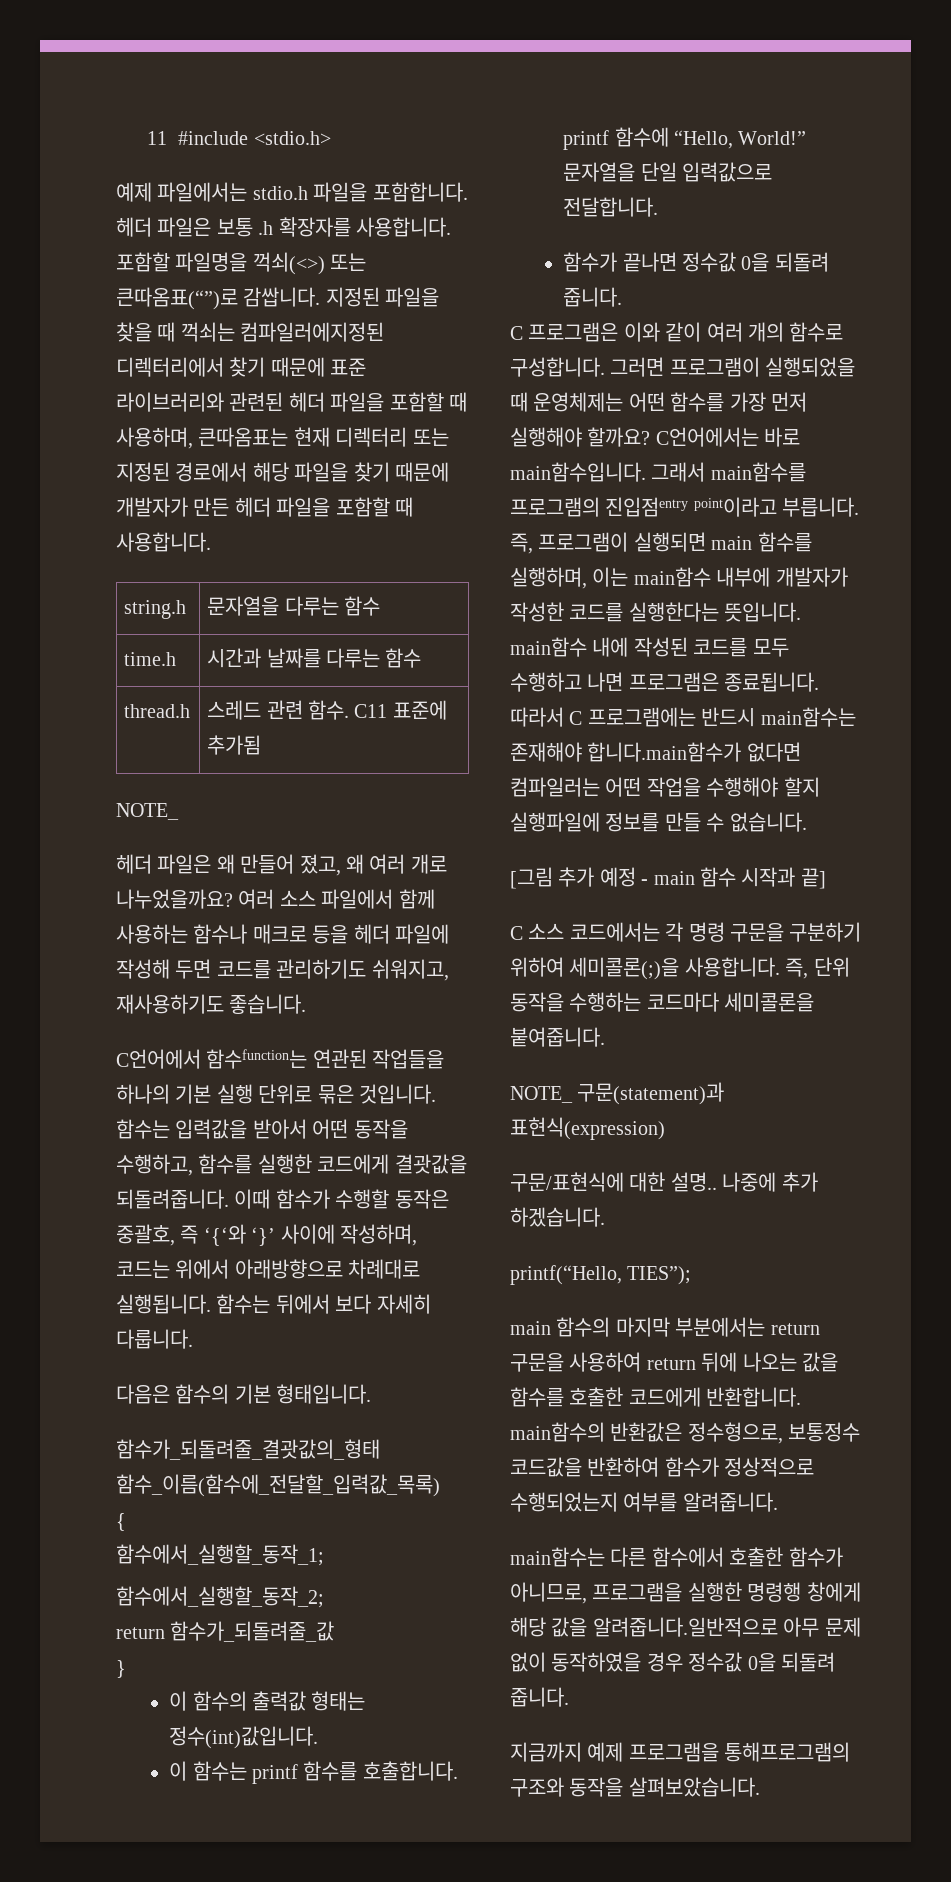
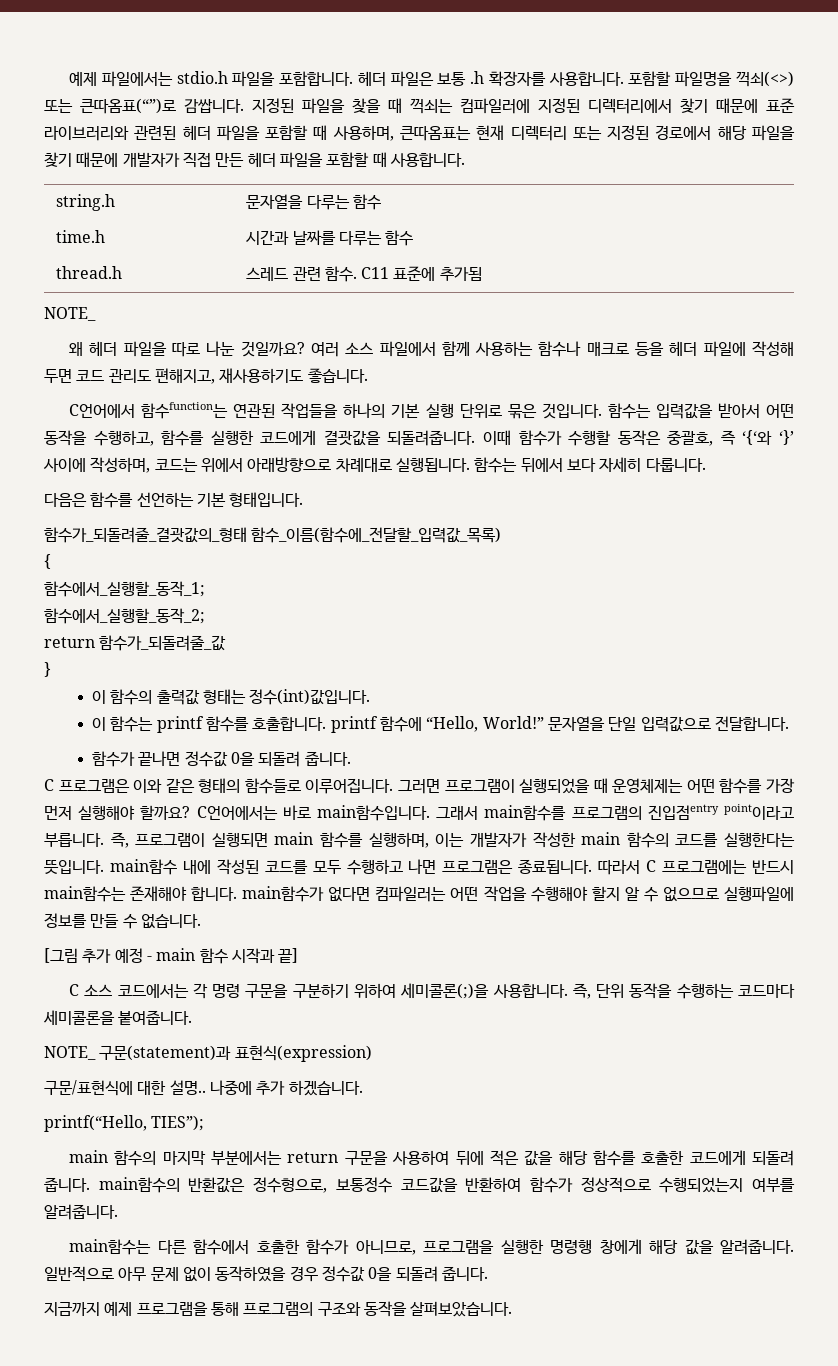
- 11 #include <stdio.h>
- 지정된 파일을 찾을 때 꺽쇠는 컴파일러에지정된 디렉터리에서 찾기 때문에 표준 라이브러리와 관련된 헤더 파일을 포함할 때 사용하며, 큰따옴표는 현재 디렉터리 또는 지정된 경로에서 해당 파일을 찾기 때문에 개발자가 만든 헤더 파일을 포함할 때 사용합니다.
+ 지정된 파일을 찾을 때 꺽쇠는 컴파일러에 지정된 디렉터리에서 찾기 때문에 표준 라이브러리와 관련된 헤더 파일을 포함할 때 사용하며, 큰따옴표는 현재 디렉터리 또는 지정된 경로에서 해당 파일을 찾기 때문에 개발자가 직접 만든 헤더 파일을 포함할 때 사용합니다.
- 헤더 파일은 왜 만들어 졌고, 왜 여러 개로 나누었을까요?
+ 왜 헤더 파일을 따로 나눈 것일까요?
- 여러 소스 파일에서 함께 사용하는 함수나 매크로 등을 헤더 파일에 작성해 두면 코드를 관리하기도 쉬워지고, 재사용하기도 좋습니다.
+ 여러 소스 파일에서 함께 사용하는 함수나 매크로 등을 헤더 파일에 작성해 두면 코드 관리도 편해지고, 재사용하기도 좋습니다.
- 다음은 함수의 기본 형태입니다.
+ 다음은 함수를 선언하는 기본 형태입니다.
- C 프로그램은 이와 같이 여러 개의 함수로 구성합니다.
+ C 프로그램은 이와 같은 형태의 함수들로 이루어집니다.
- 즉, 프로그램이 실행되면 main 함수를 실행하며, 이는 main함수 내부에 개발자가 작성한 코드를 실행한다는 뜻입니다. main함수 내에 작성된 코드를 모두 수행하고 나면 프로그램은 종료됩니다.
+ 즉, 프로그램이 실행되면 main 함수를 실행하며, 이는 개발자가 작성한 main 함수의 코드를 실행한다는 뜻입니다. main함수 내에 작성된 코드를 모두 수행하고 나면 프로그램은 종료됩니다.
- 따라서 C 프로그램에는 반드시 main함수는 존재해야 합니다.main함수가 없다면 컴파일러는 어떤 작업을 수행해야 할지 실행파일에 정보를 만들 수 없습니다.
+ 따라서 C 프로그램에는 반드시 main함수는 존재해야 합니다. main함수가 없다면 컴파일러는 어떤 작업을 수행해야 할지 알 수 없으므로 실행파일에 정보를 만들 수 없습니다.
- main 함수의 마지막 부분에서는 return 구문을 사용하여 return 뒤에 나오는 값을 함수를 호출한 코드에게 반환합니다. main함수의 반환값은 정수형으로, 보통정수 코드값을 반환하여 함수가 정상적으로 수행되었는지 여부를 알려줍니다.
+ main 함수의 마지막 부분에서는 return 구문을 사용하여 뒤에 적은 값을 해당 함수를 호출한 코드에게 되돌려 줍니다. main함수의 반환값은 정수형으로, 보통정수 코드값을 반환하여 함수가 정상적으로 수행되었는지 여부를 알려줍니다.
- main함수는 다른 함수에서 호출한 함수가 아니므로, 프로그램을 실행한 명령행 창에게 해당 값을 알려줍니다.일반적으로 아무 문제 없이 동작하였을 경우 정수값 0을 되돌려 줍니다.
+ main함수는 다른 함수에서 호출한 함수가 아니므로, 프로그램을 실행한 명령행 창에게 해당 값을 알려줍니다. 일반적으로 아무 문제 없이 동작하였을 경우 정수값 0을 되돌려 줍니다.
- 지금까지 예제 프로그램을 통해프로그램의 구조와 동작을 살펴보았습니다.
+ 지금까지 예제 프로그램을 통해 프로그램의 구조와 동작을 살펴보았습니다.

